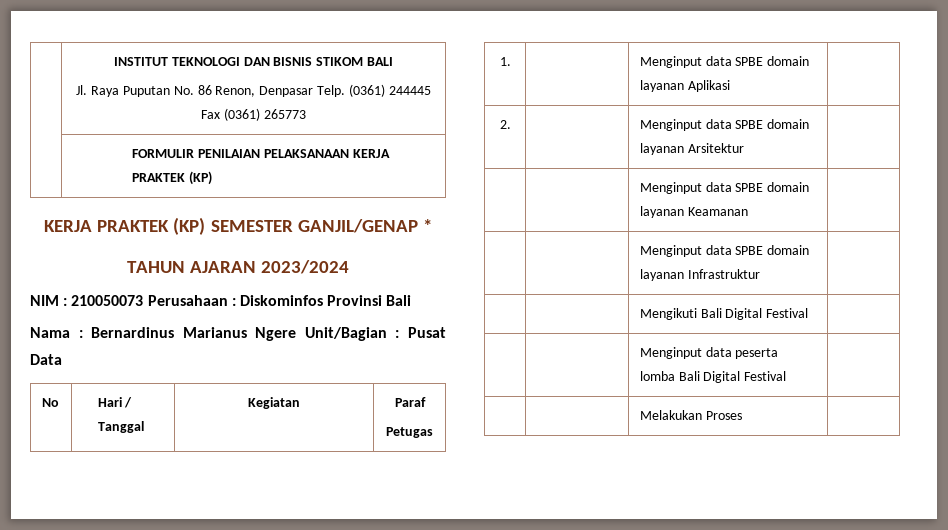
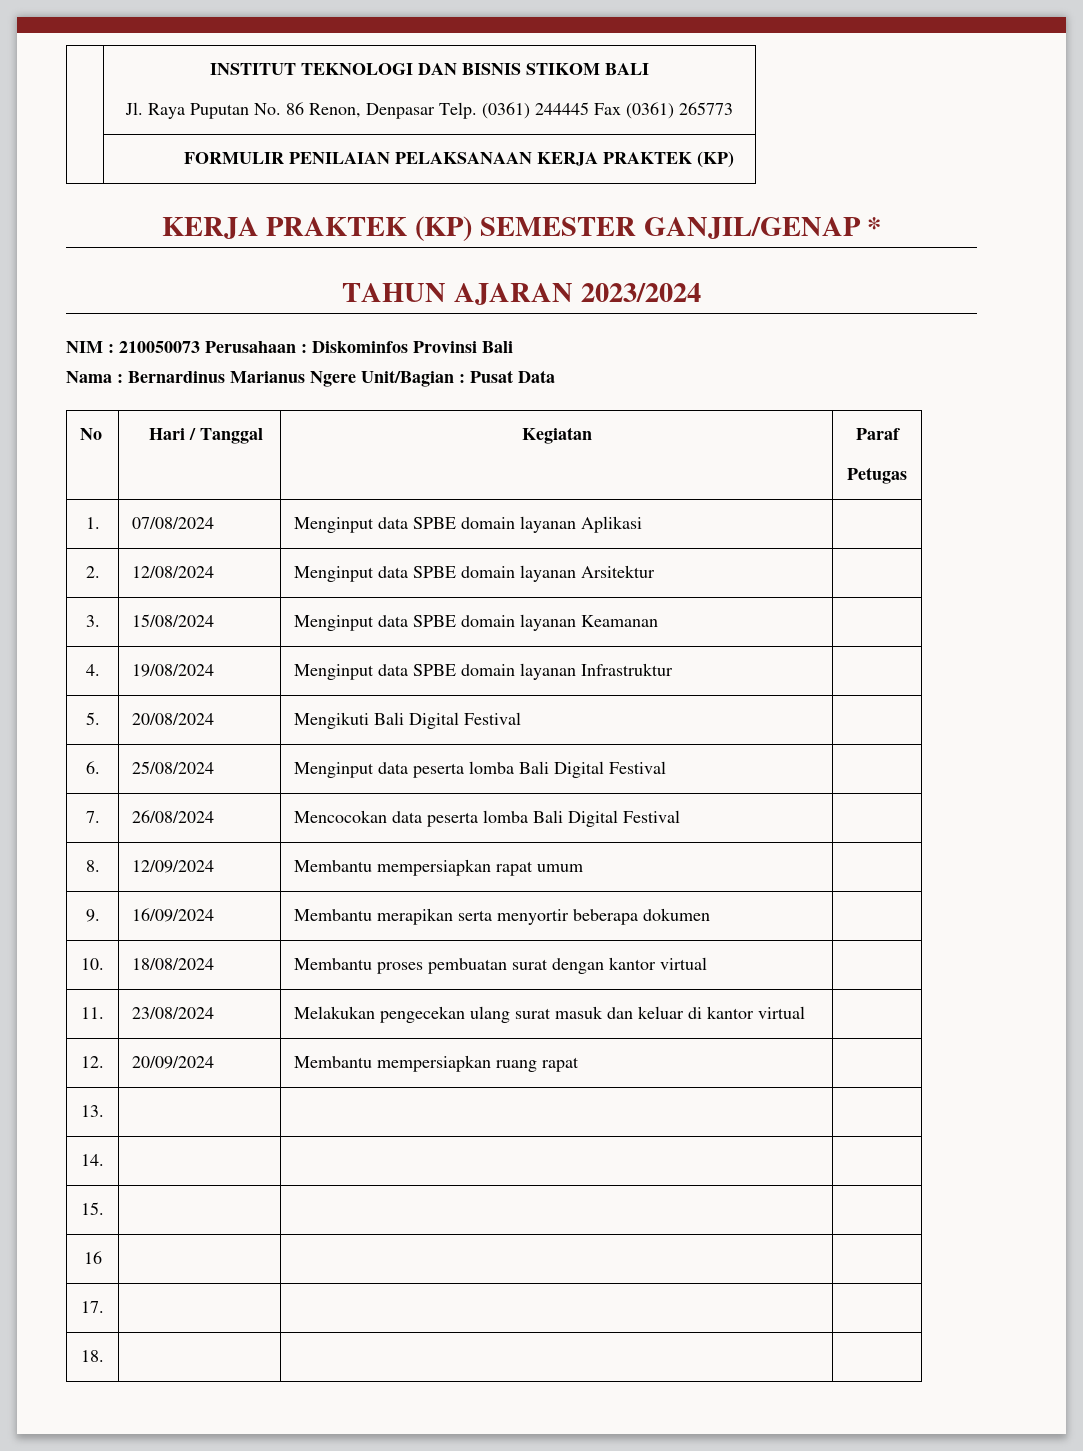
- 1. | | Menginput data SPBE domain layanan Aplikasi |
+ 1. | 07/08/2024 | Menginput data SPBE domain layanan Aplikasi |
- 2. | | Menginput data SPBE domain layanan Arsitektur |
+ 2. | 12/08/2024 | Menginput data SPBE domain layanan Arsitektur |
- | | Menginput data SPBE domain layanan Keamanan |
+ 3. | 15/08/2024 | Menginput data SPBE domain layanan Keamanan |
- | | Menginput data SPBE domain layanan Infrastruktur |
+ 4. | 19/08/2024 | Menginput data SPBE domain layanan Infrastruktur |
- | | Mengikuti Bali Digital Festival |
+ 5. | 20/08/2024 | Mengikuti Bali Digital Festival |
- | | Menginput data peserta lomba Bali Digital Festival |
+ 6. | 25/08/2024 | Menginput data peserta lomba Bali Digital Festival |
- | | Melakukan Proses |
+ 7. | 26/08/2024 | Mencocokan data peserta lomba Bali Digital Festival |
+ 8. | 12/09/2024 | Membantu mempersiapkan rapat umum |
+ 9. | 16/09/2024 | Membantu merapikan serta menyortir beberapa dokumen |
+ 10. | 18/08/2024 | Membantu proses pembuatan surat dengan kantor virtual |
+ 11. | 23/08/2024 | Melakukan pengecekan ulang surat masuk dan keluar di kantor virtual |
+ 12. | 20/09/2024 | Membantu mempersiapkan ruang rapat |
+ 13. | | |
+ 14. | | |
+ 15. | | |
+ 16 | | |
+ 17. | | |
+ 18. | | |

